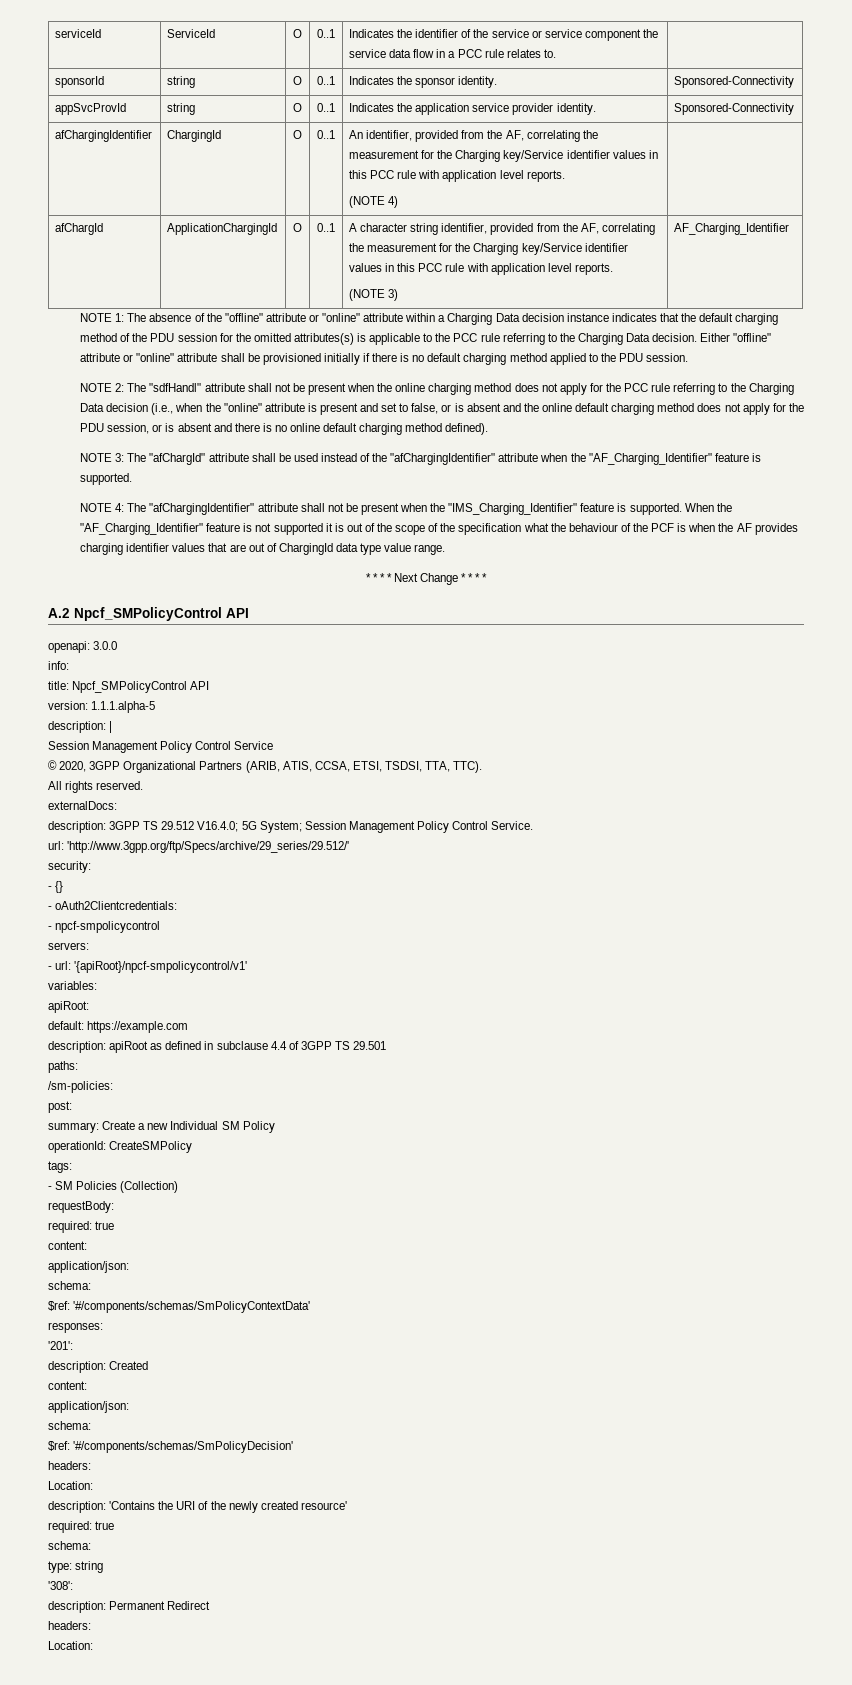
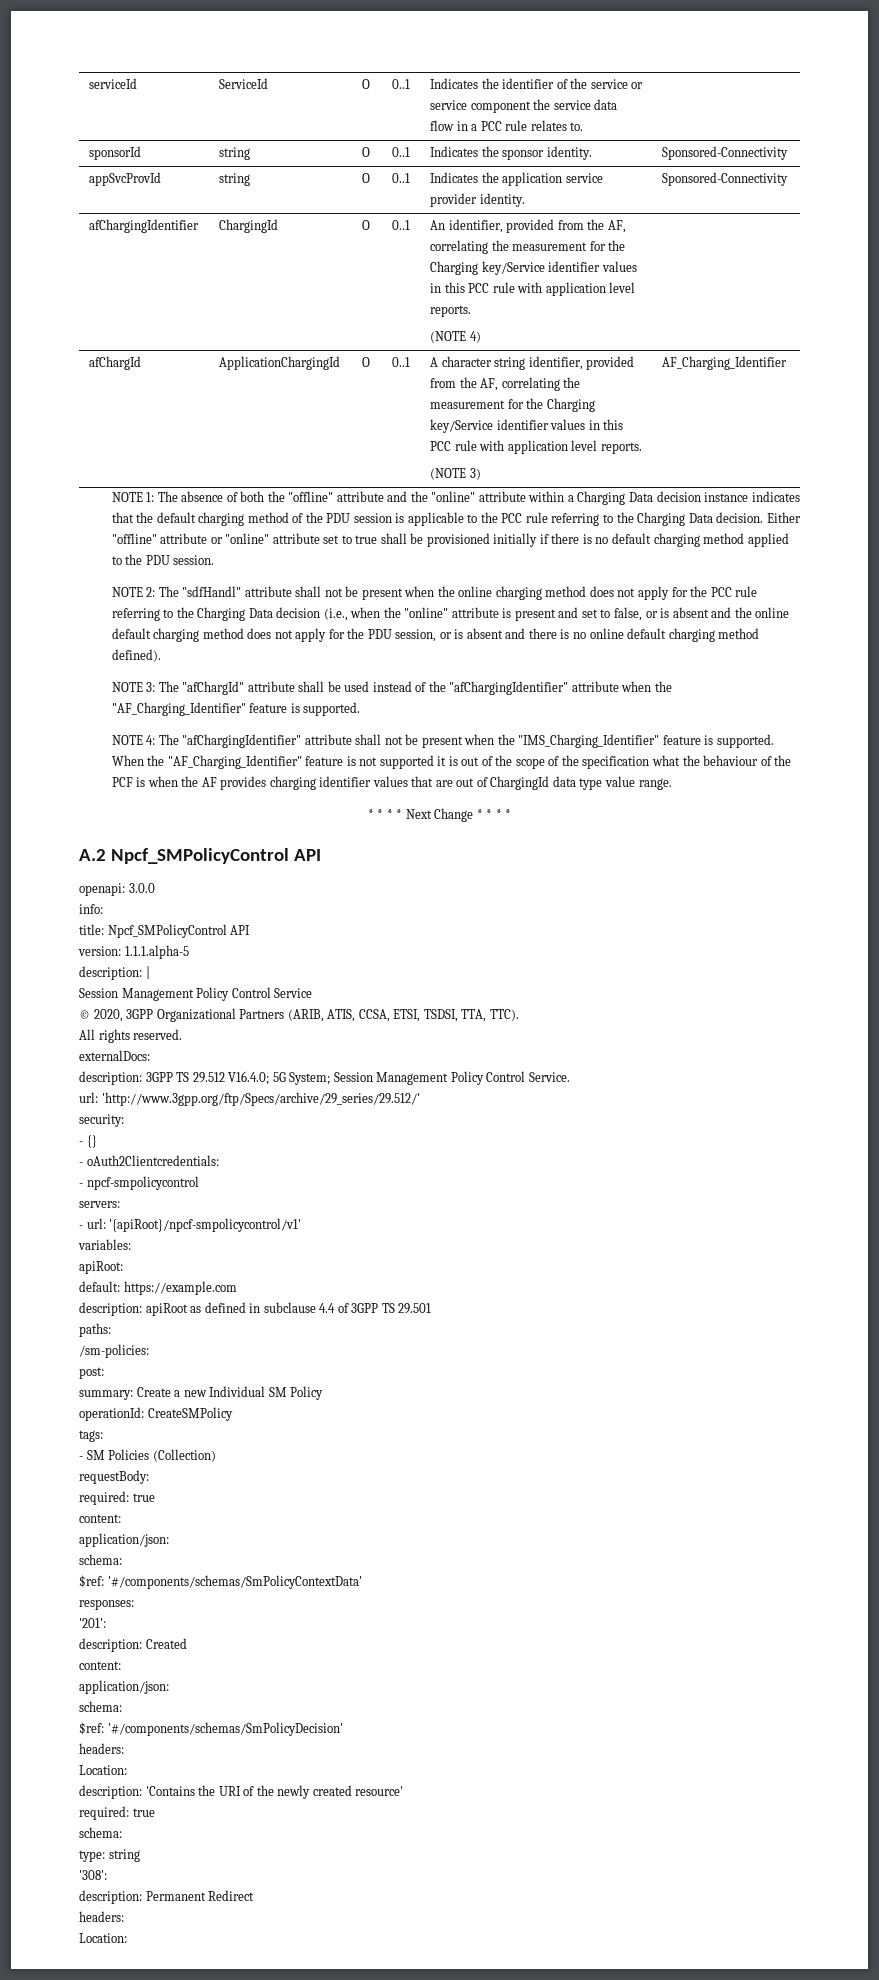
- NOTE 1: The absence of the "offline" attribute or "online" attribute within a Charging Data decision instance indicates that the default charging method of the PDU session for the omitted attributes(s) is applicable to the PCC rule referring to the Charging Data decision.
+ NOTE 1: The absence of both the "offline" attribute and the "online" attribute within a Charging Data decision instance indicates that the default charging method of the PDU session is applicable to the PCC rule referring to the Charging Data decision.
- Either "offline" attribute or "online" attribute shall be provisioned initially if there is no default charging method applied to the PDU session.
+ Either "offline" attribute or "online" attribute set to true shall be provisioned initially if there is no default charging method applied to the PDU session.

